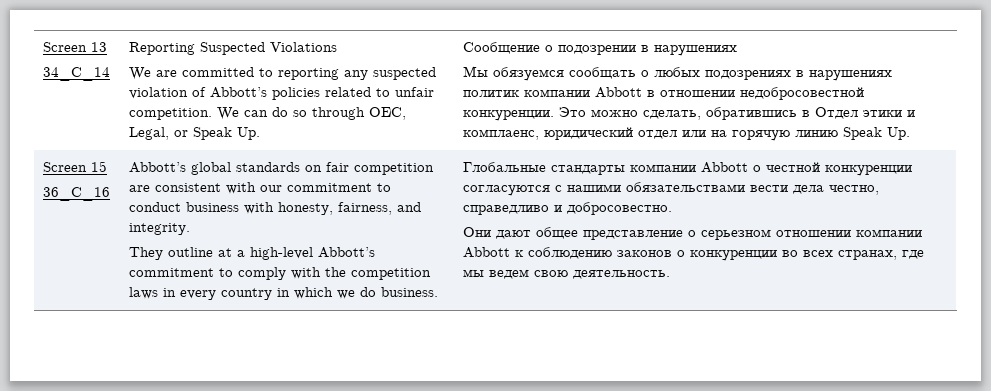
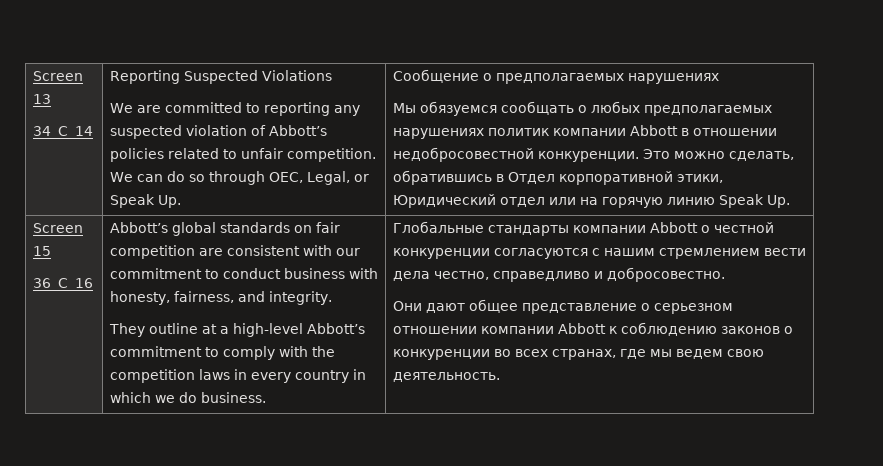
- Сообщение о подозрении в нарушениях
+ Сообщение о предполагаемых нарушениях
- Мы обязуемся сообщать о любых подозрениях в нарушениях политик компании Abbott в отношении недобросовестной конкуренции.
+ Мы обязуемся сообщать о любых предполагаемых нарушениях политик компании Abbott в отношении недобросовестной конкуренции.
- Это можно сделать, обратившись в Отдел этики и комплаенс, юридический отдел или на горячую линию Speak Up.
+ Это можно сделать, обратившись в Отдел корпоративной этики, Юридический отдел или на горячую линию Speak Up.
- Глобальные стандарты компании Abbott о честной конкуренции согласуются с нашими обязательствами вести дела честно, справедливо и добросовестно.
+ Глобальные стандарты компании Abbott о честной конкуренции согласуются с нашим стремлением вести дела честно, справедливо и добросовестно.

